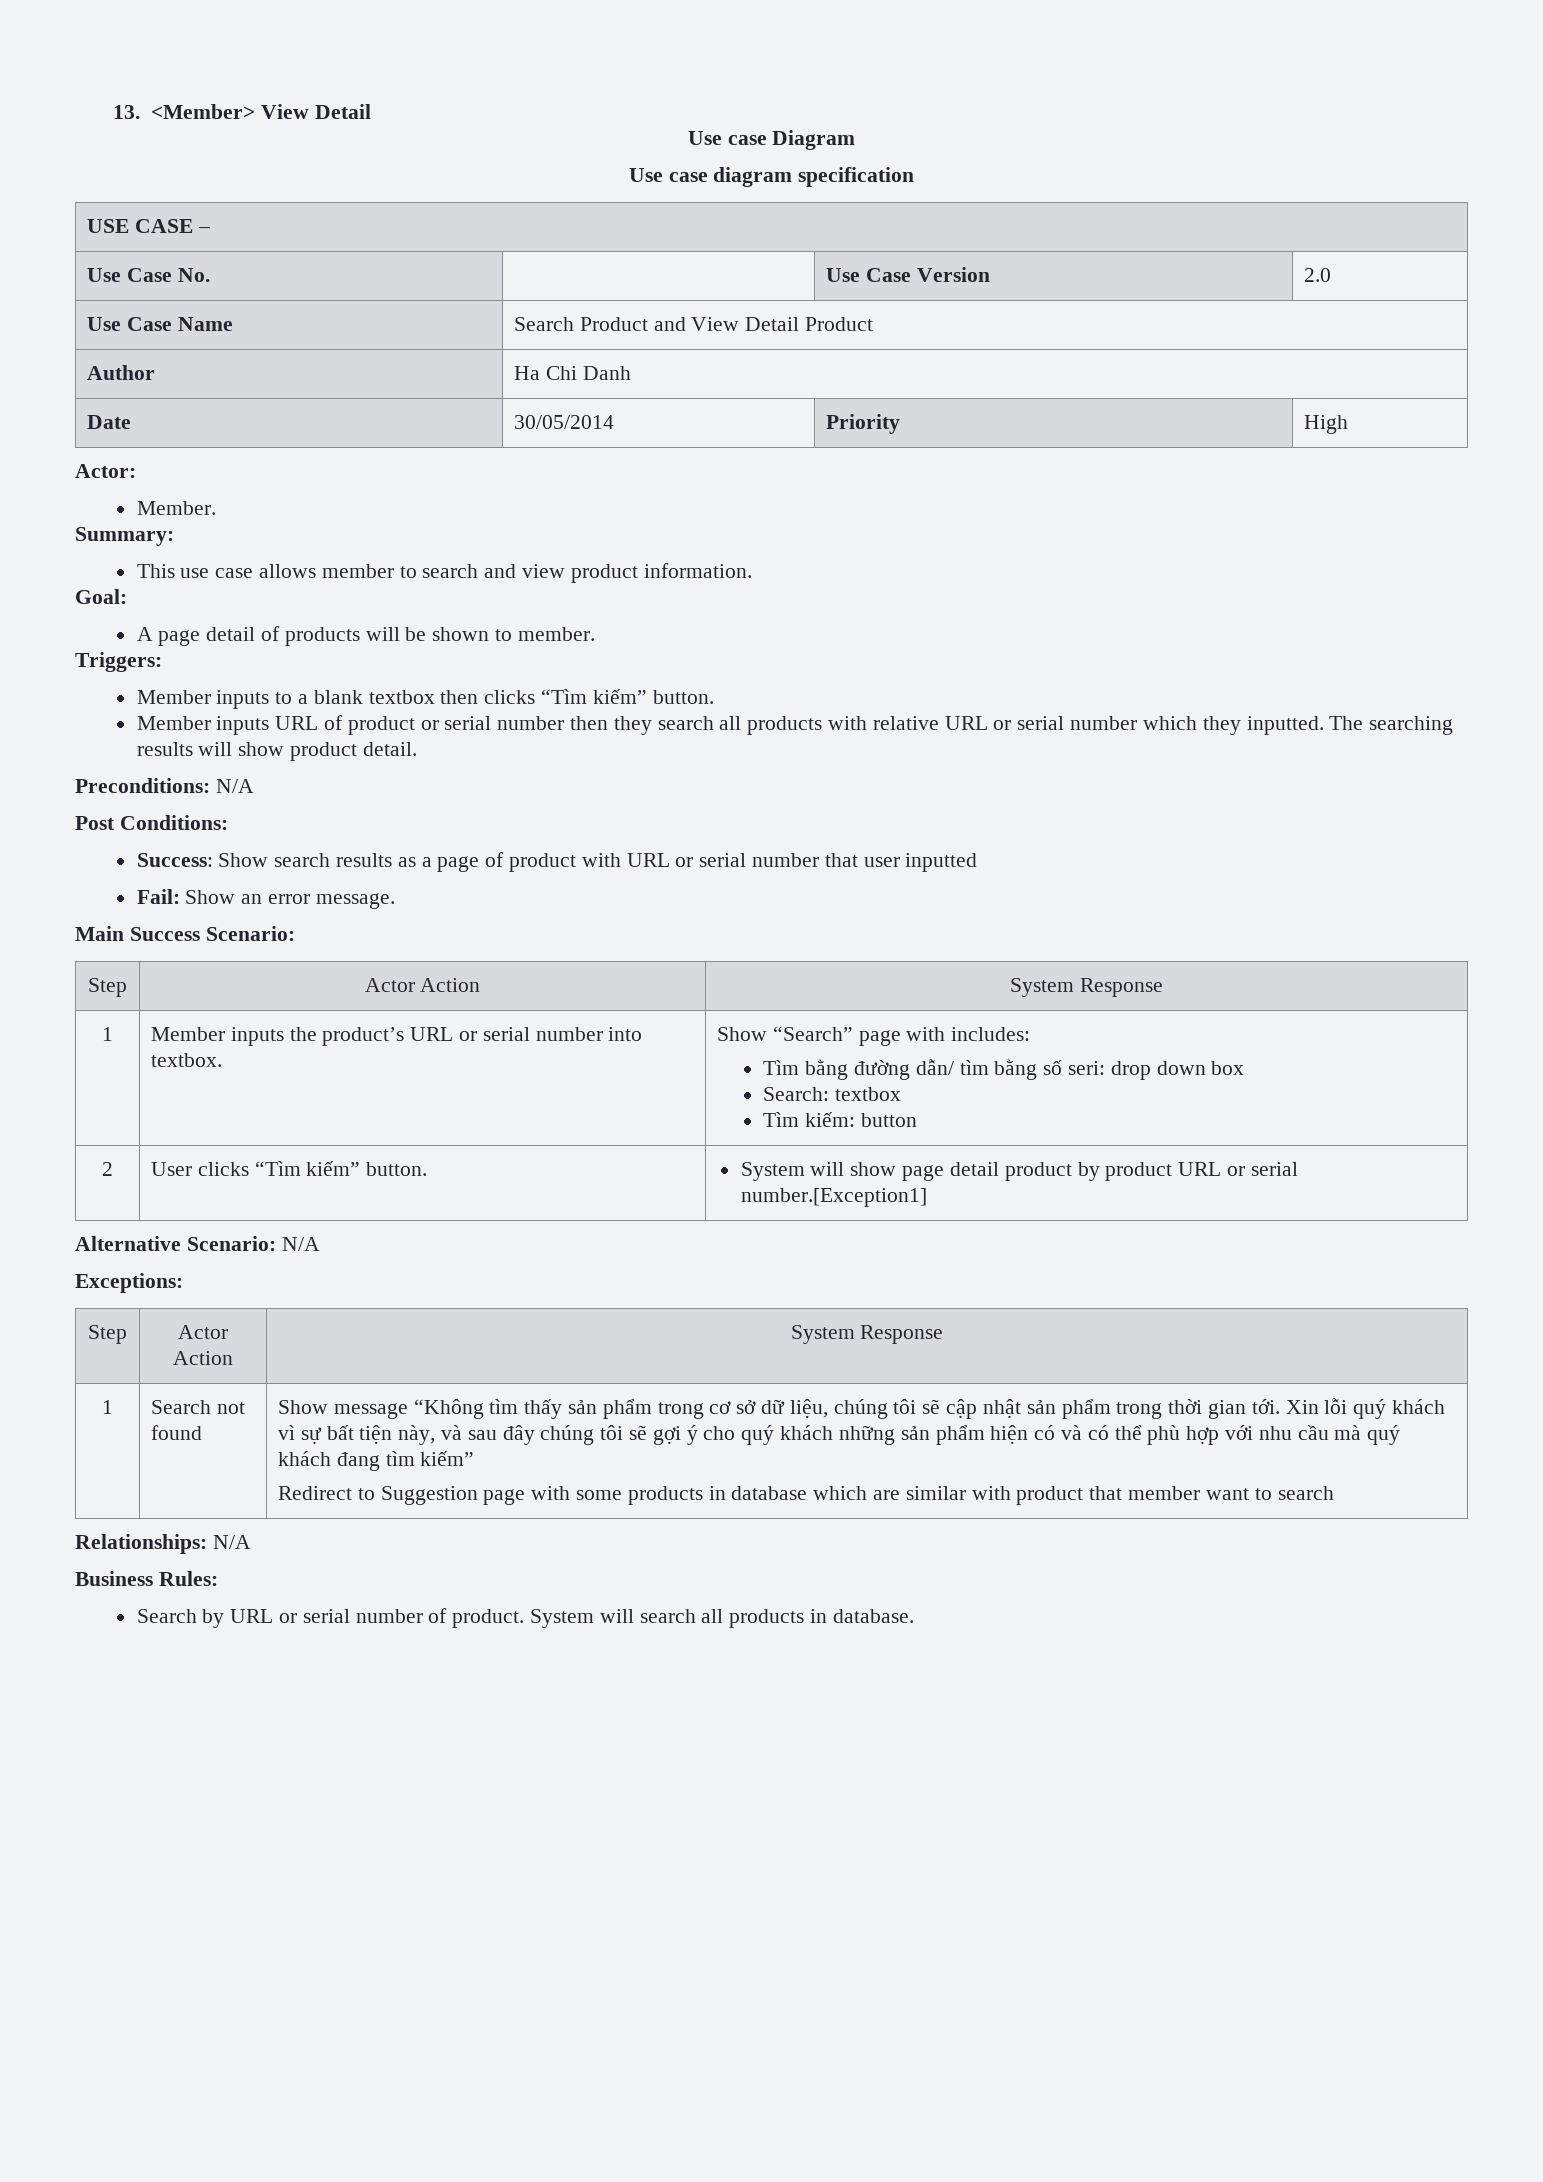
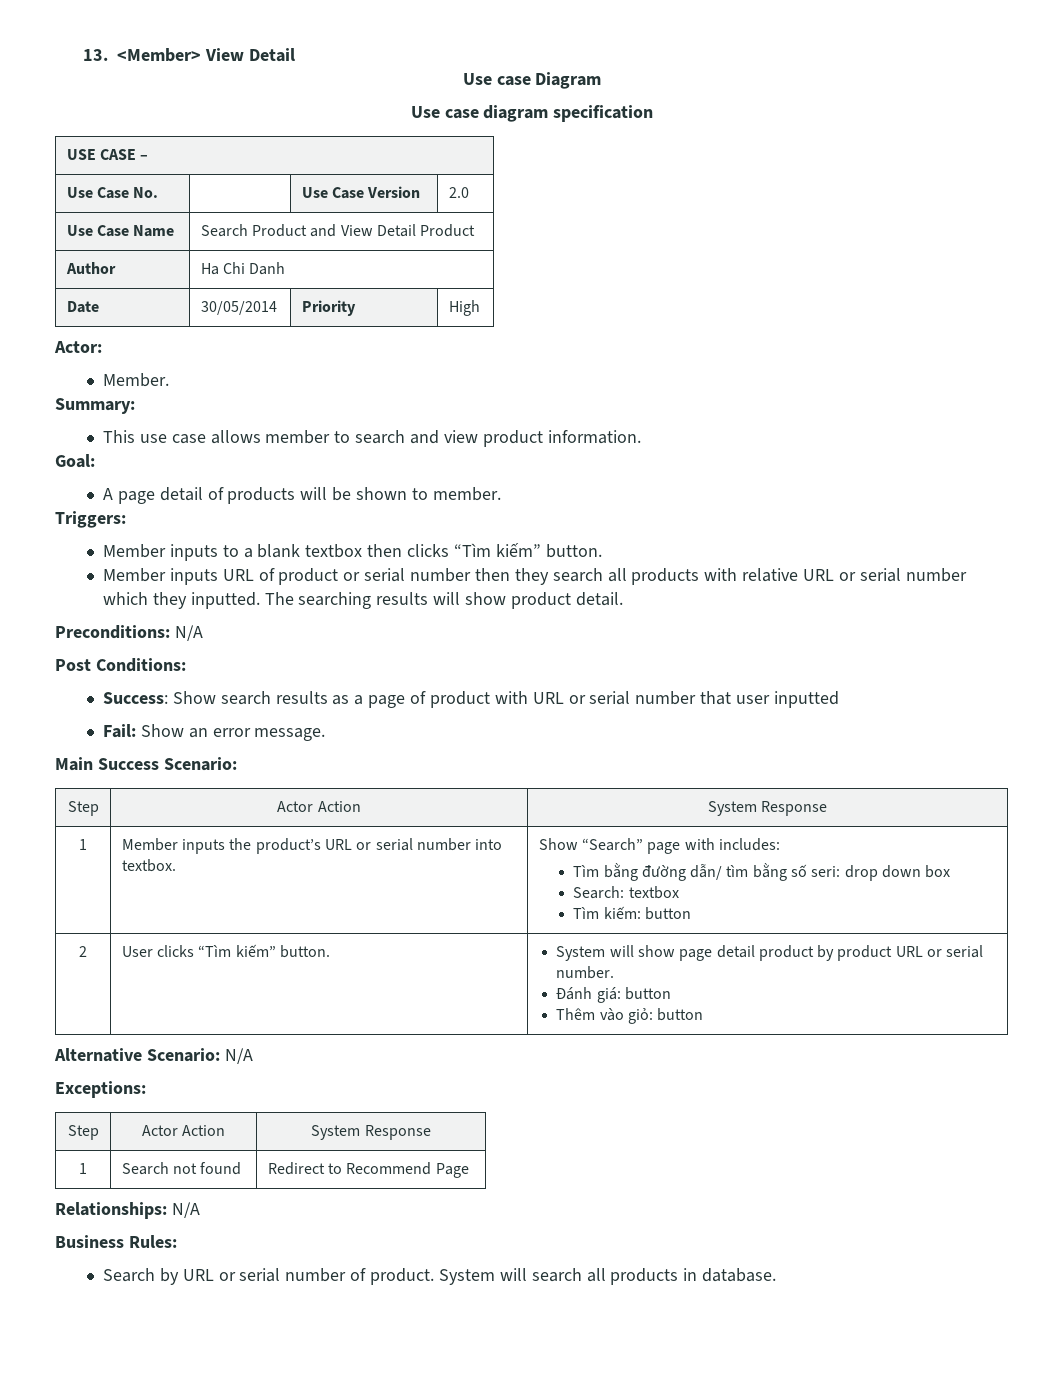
- 2 | User clicks “Tìm kiếm” button. | System will show page detail product by product URL or serial number.[Exception1]
+ 2 | User clicks “Tìm kiếm” button. | System will show page detail product by product URL or serial number.
+ Đánh giá: button
+ Thêm vào giỏ: button
- Show message “Không tìm thấy sản phẩm trong cơ sở dữ liệu, chúng tôi sẽ cập nhật sản phẩm trong thời gian tới. Xin lỗi quý khách vì sự bất tiện này, và sau đây chúng tôi sẽ gợi ý cho quý khách những sản phẩm hiện có và có thể phù hợp với nhu cầu mà quý khách đang tìm kiếm”
- Redirect to Suggestion page with some products in database which are similar with product that member want to search
+ Redirect to Recommend Page

